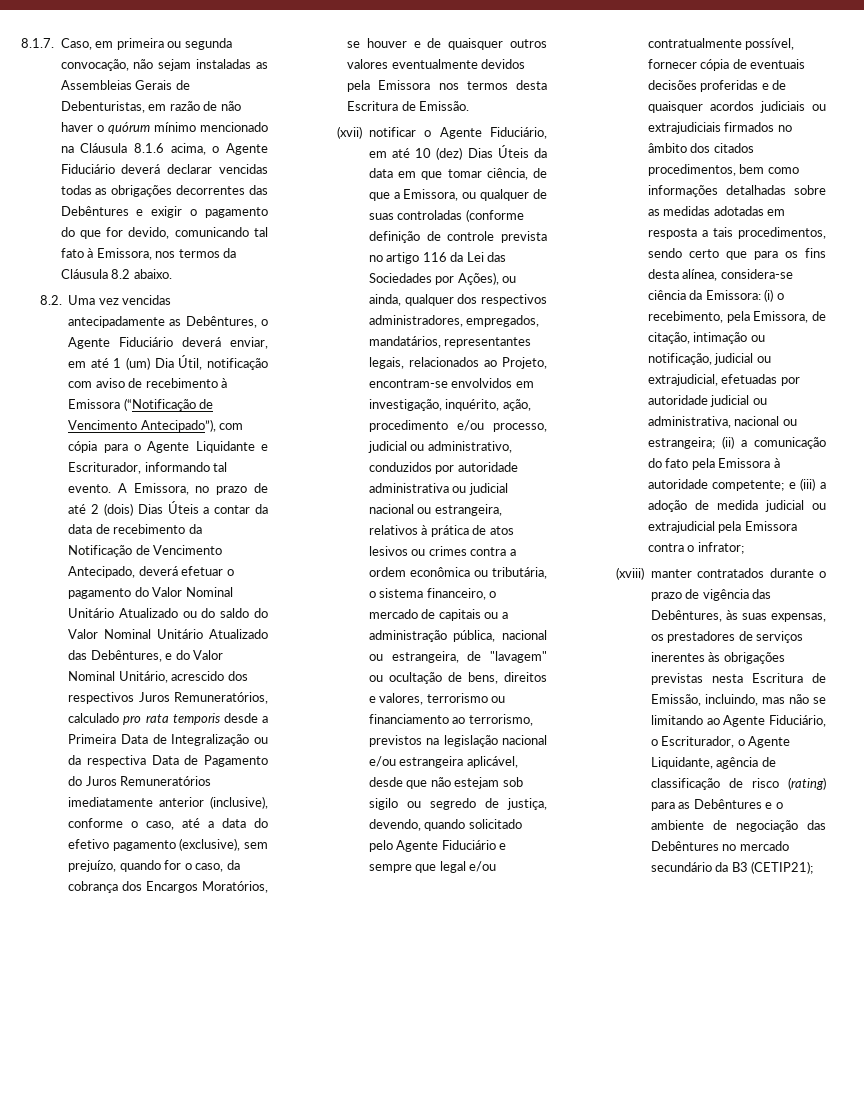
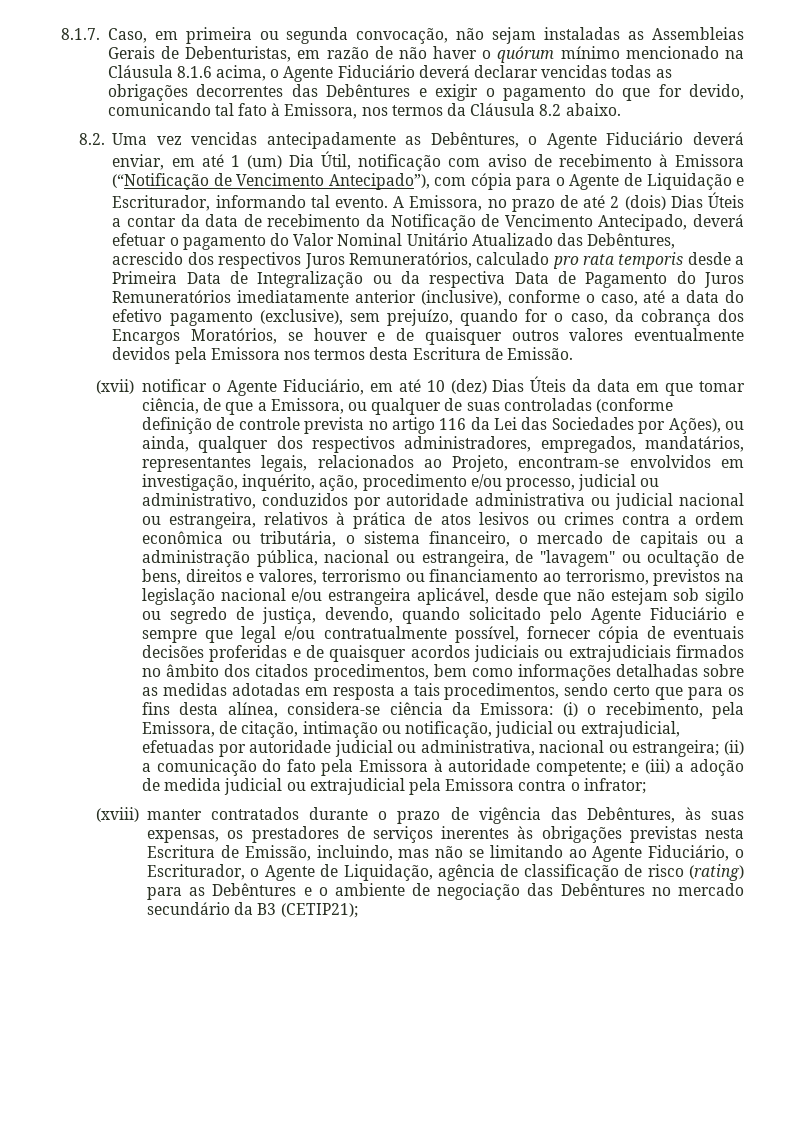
- 8.2. Uma vez vencidas antecipadamente as Debêntures, o Agente Fiduciário deverá enviar, em até 1 (um) Dia Útil, notificação com aviso de recebimento à Emissora (“Notificação de Vencimento Antecipado”), com cópia para o Agente Liquidante e Escriturador, informando tal evento.
+ 8.2. Uma vez vencidas antecipadamente as Debêntures, o Agente Fiduciário deverá enviar, em até 1 (um) Dia Útil, notificação com aviso de recebimento à Emissora (“Notificação de Vencimento Antecipado”), com cópia para o Agente de Liquidação e Escriturador, informando tal evento.
- A Emissora, no prazo de até 2 (dois) Dias Úteis a contar da data de recebimento da Notificação de Vencimento Antecipado, deverá efetuar o pagamento do Valor Nominal Unitário Atualizado ou do saldo do Valor Nominal Unitário Atualizado das Debêntures, e do Valor Nominal Unitário, acrescido dos respectivos Juros Remuneratórios, calculado pro rata temporis desde a Primeira Data de Integralização ou da respectiva Data de Pagamento do Juros Remuneratórios imediatamente anterior (inclusive), conforme o caso, até a data do efetivo pagamento (exclusive), sem prejuízo, quando for o caso, da cobrança dos Encargos Moratórios, se houver e de quaisquer outros valores eventualmente devidos pela Emissora nos termos desta Escritura de Emissão.
+ A Emissora, no prazo de até 2 (dois) Dias Úteis a contar da data de recebimento da Notificação de Vencimento Antecipado, deverá efetuar o pagamento do Valor Nominal Unitário Atualizado das Debêntures, acrescido dos respectivos Juros Remuneratórios, calculado pro rata temporis desde a Primeira Data de Integralização ou da respectiva Data de Pagamento do Juros Remuneratórios imediatamente anterior (inclusive), conforme o caso, até a data do efetivo pagamento (exclusive), sem prejuízo, quando for o caso, da cobrança dos Encargos Moratórios, se houver e de quaisquer outros valores eventualmente devidos pela Emissora nos termos desta Escritura de Emissão.
- (xviii) manter contratados durante o prazo de vigência das Debêntures, às suas expensas, os prestadores de serviços inerentes às obrigações previstas nesta Escritura de Emissão, incluindo, mas não se limitando ao Agente Fiduciário, o Escriturador, o Agente Liquidante, agência de classificação de risco (rating) para as Debêntures e o ambiente de negociação das Debêntures no mercado secundário da B3 (CETIP21);
+ (xviii) manter contratados durante o prazo de vigência das Debêntures, às suas expensas, os prestadores de serviços inerentes às obrigações previstas nesta Escritura de Emissão, incluindo, mas não se limitando ao Agente Fiduciário, o Escriturador, o Agente de Liquidação, agência de classificação de risco (rating) para as Debêntures e o ambiente de negociação das Debêntures no mercado secundário da B3 (CETIP21);

